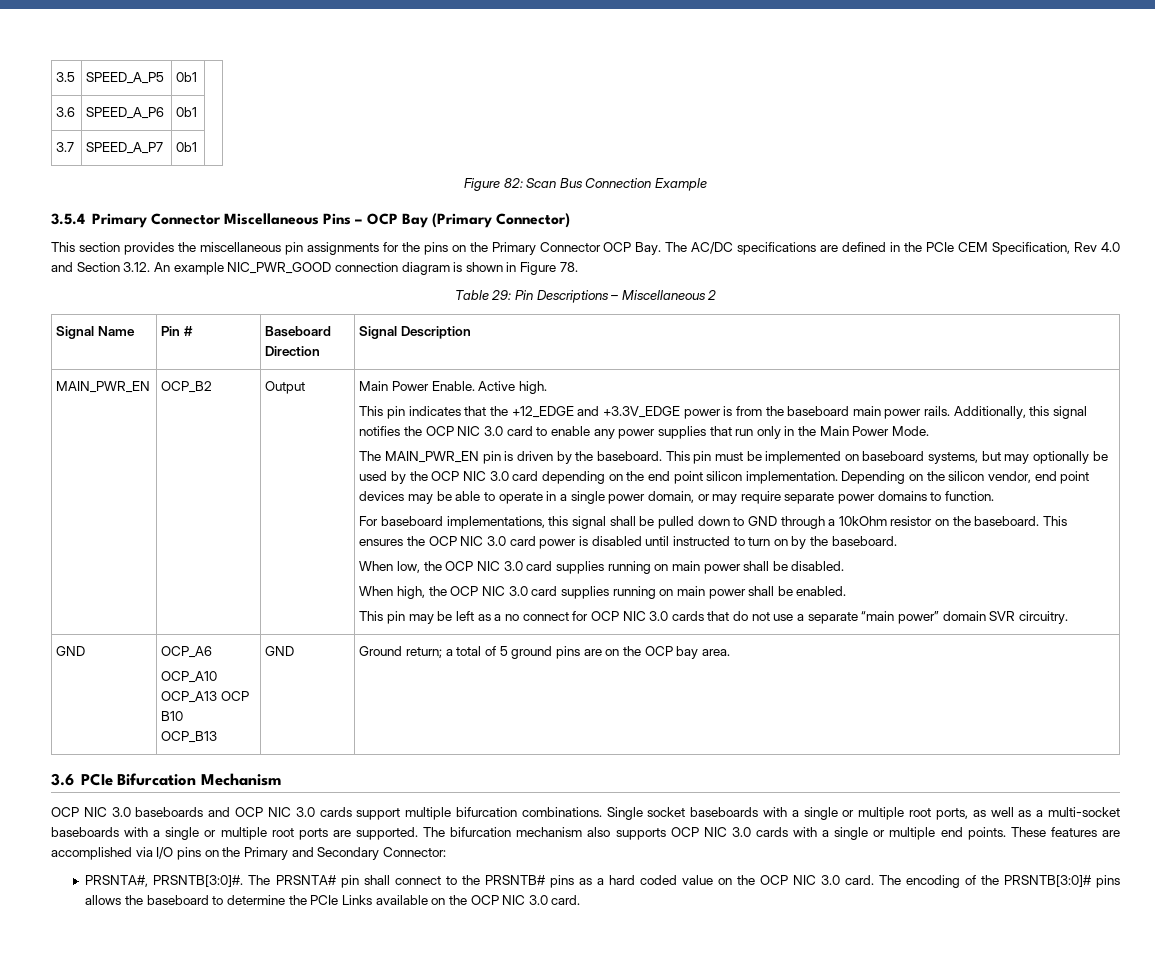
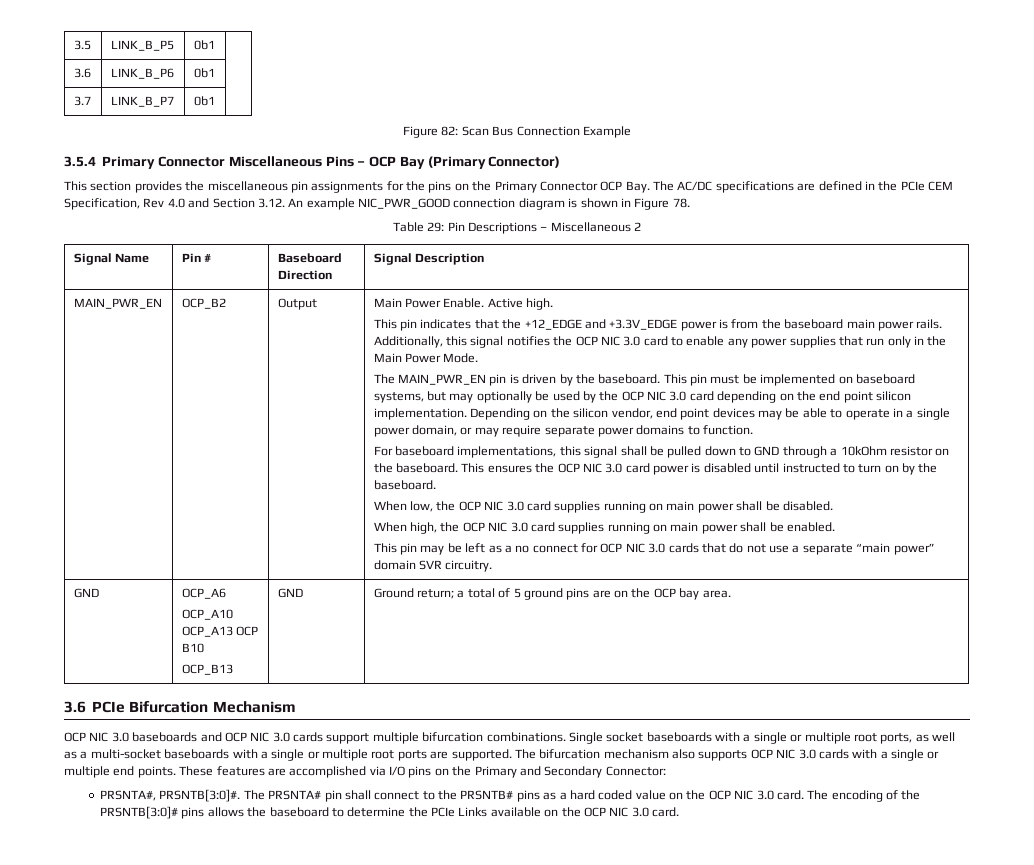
- 3.5 | SPEED_A_P5 | 0b1 |
+ 3.5 | LINK_B_P5 | 0b1 |
- 3.6 | SPEED_A_P6 | 0b1 |
+ 3.6 | LINK_B_P6 | 0b1 |
- 3.7 | SPEED_A_P7 | 0b1 |
+ 3.7 | LINK_B_P7 | 0b1 |

